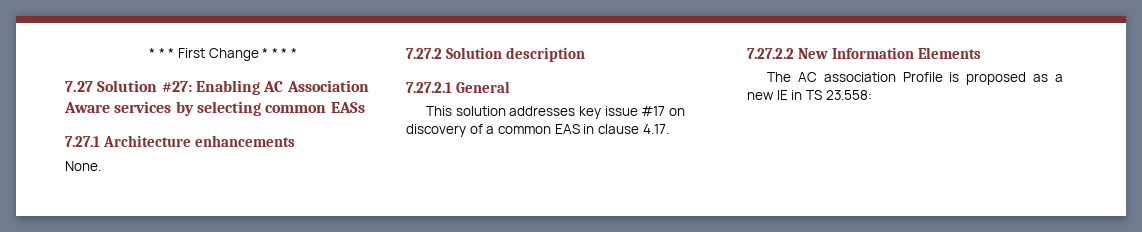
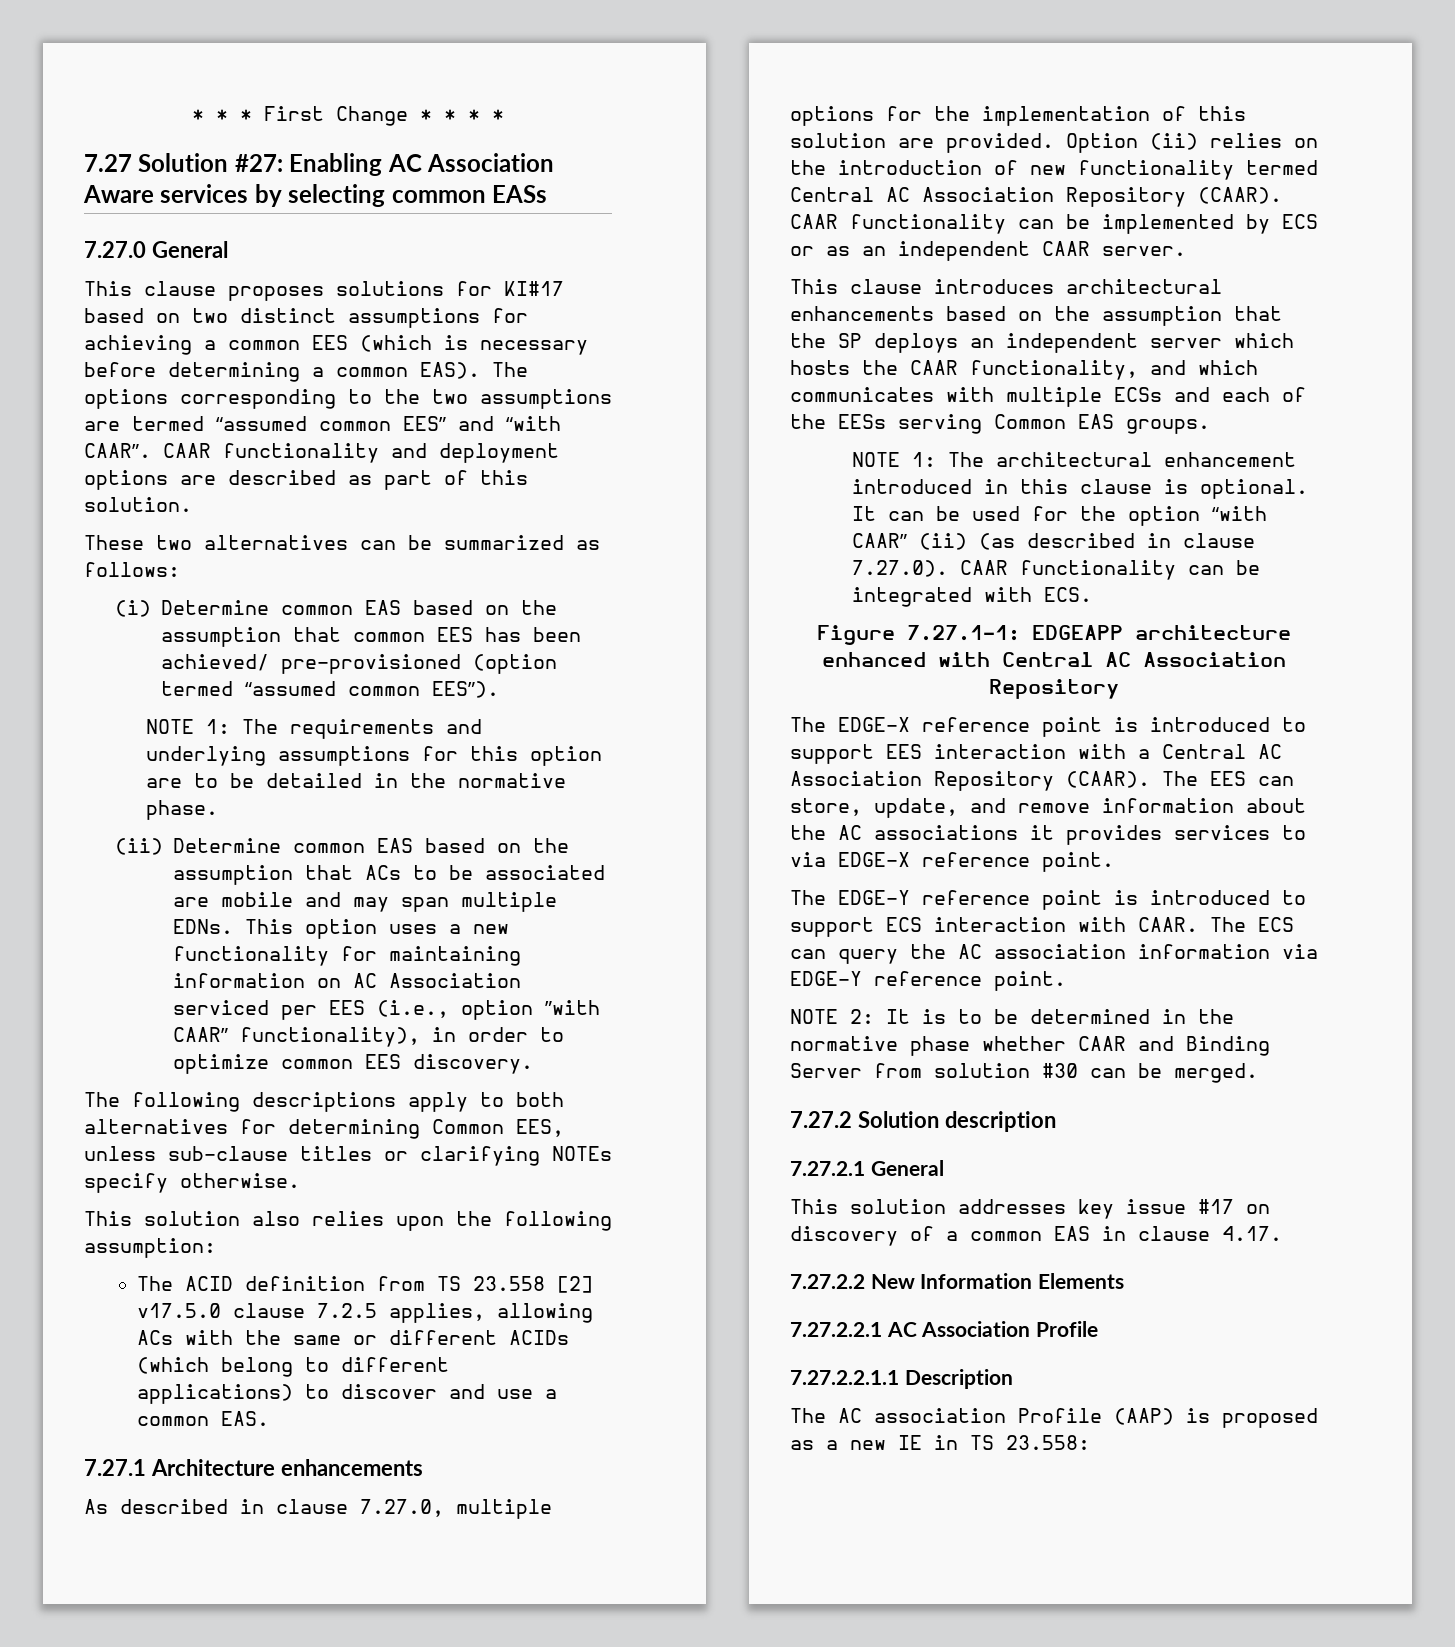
+ 7.27.0 General
+ This clause proposes solutions for KI#17 based on two distinct assumptions for achieving a common EES (which is necessary before determining a common EAS). The options corresponding to the two assumptions are termed “assumed common EES” and “with CAAR”. CAAR functionality and deployment options are described as part of this solution.
+ These two alternatives can be summarized as follows:
+ (i) Determine common EAS based on the assumption that common EES has been achieved/ pre-provisioned (option termed “assumed common EES”).
+ NOTE 1: The requirements and underlying assumptions for this option are to be detailed in the normative phase.
+ (ii) Determine common EAS based on the assumption that ACs to be associated are mobile and may span multiple EDNs. This option uses a new functionality for maintaining information on AC Association serviced per EES (i.e., option ”with CAAR” functionality), in order to optimize common EES discovery.
+ The following descriptions apply to both alternatives for determining Common EES, unless sub-clause titles or clarifying NOTEs specify otherwise.
+ This solution also relies upon the following assumption:
+ The ACID definition from TS 23.558 [2] v17.5.0 clause 7.2.5 applies, allowing ACs with the same or different ACIDs (which belong to different applications) to discover and use a common EAS.
  7.27.1 Architecture enhancements
- None.
+ As described in clause 7.27.0, multiple options for the implementation of this solution are provided. Option (ii) relies on the introduction of new functionality termed Central AC Association Repository (CAAR). CAAR functionality can be implemented by ECS or as an independent CAAR server.
+ This clause introduces architectural enhancements based on the assumption that the SP deploys an independent server which hosts the CAAR functionality, and which communicates with multiple ECSs and each of the EESs serving Common EAS groups.
+ NOTE 1: The architectural enhancement introduced in this clause is optional. It can be used for the option “with CAAR” (ii) (as described in clause 7.27.0). CAAR functionality can be integrated with ECS.
+ Figure 7.27.1-1: EDGEAPP architecture enhanced with Central AC Association Repository
+ The EDGE-X reference point is introduced to support EES interaction with a Central AC Association Repository (CAAR). The EES can store, update, and remove information about the AC associations it provides services to via EDGE-X reference point.
+ The EDGE-Y reference point is introduced to support ECS interaction with CAAR. The ECS can query the AC association information via EDGE-Y reference point.
+ NOTE 2: It is to be determined in the normative phase whether CAAR and Binding Server from solution #30 can be merged.
+ 7.27.2.2.1 AC Association Profile
+ 7.27.2.2.1.1 Description
- The AC association Profile is proposed as a new IE in TS 23.558:
+ The AC association Profile (AAP) is proposed as a new IE in TS 23.558:

